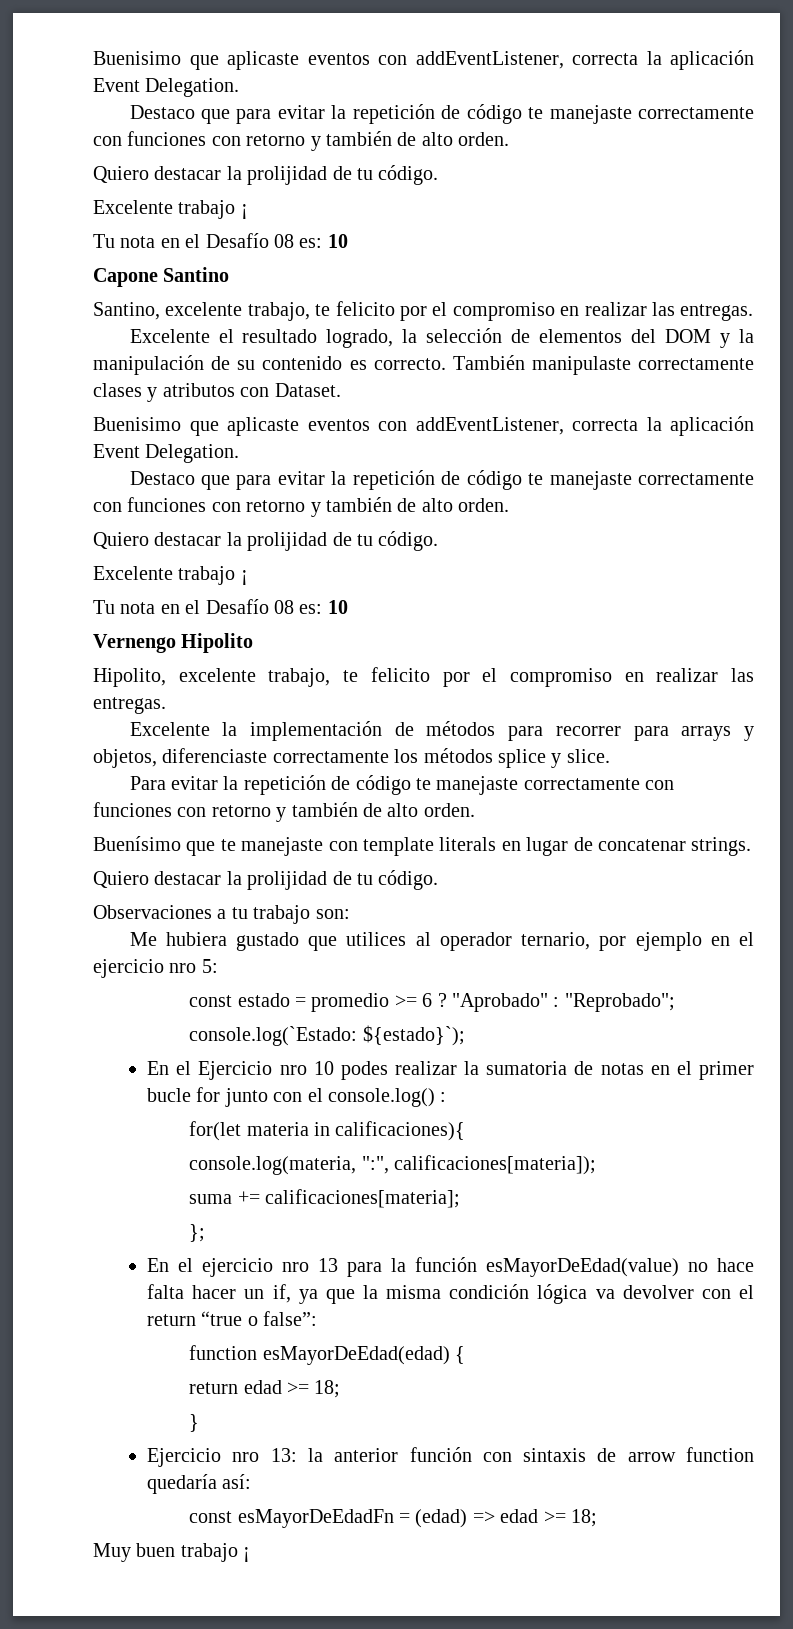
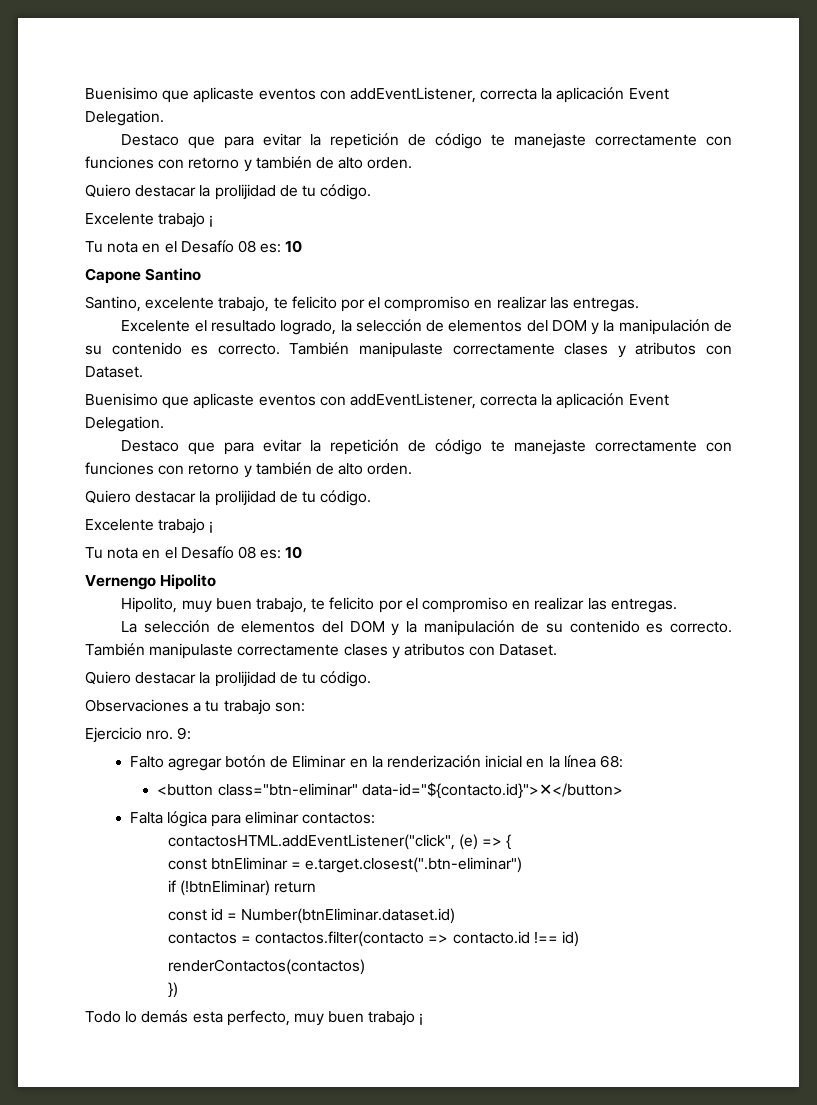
- Hipolito, excelente trabajo, te felicito por el compromiso en realizar las entregas.
+ Hipolito, muy buen trabajo, te felicito por el compromiso en realizar las entregas.
- Excelente la implementación de métodos para recorrer para arrays y objetos, diferenciaste correctamente los métodos splice y slice.
- Para evitar la repetición de código te manejaste correctamente con funciones con retorno y también de alto orden.
- Buenísimo que te manejaste con template literals en lugar de concatenar strings.
+ La selección de elementos del DOM y la manipulación de su contenido es correcto. También manipulaste correctamente clases y atributos con Dataset.
- Me hubiera gustado que utilices al operador ternario, por ejemplo en el ejercicio nro 5:
- const estado = promedio >= 6 ? "Aprobado" : "Reprobado";
- console.log(`Estado: ${estado}`);
- En el Ejercicio nro 10 podes realizar la sumatoria de notas en el primer bucle for junto con el console.log() :
- for(let materia in calificaciones){
- console.log(materia, ":", calificaciones[materia]);
- suma += calificaciones[materia];
- };
- En el ejercicio nro 13 para la función esMayorDeEdad(value) no hace falta hacer un if, ya que la misma condición lógica va devolver con el return “true o false”:
- function esMayorDeEdad(edad) {
- return edad >= 18;
- }
- Ejercicio nro 13: la anterior función con sintaxis de arrow function quedaría así:
- const esMayorDeEdadFn = (edad) => edad >= 18;
- Muy buen trabajo ¡
+ Ejercicio nro. 9:
+ Falto agregar botón de Eliminar en la renderización inicial en la línea 68:
+ <button class="btn-eliminar" data-id="${contacto.id}">✕</button>
+ Falta lógica para eliminar contactos:
+ contactosHTML.addEventListener("click", (e) => {
+ const btnEliminar = e.target.closest(".btn-eliminar")
+ if (!btnEliminar) return
+ const id = Number(btnEliminar.dataset.id)
+ contactos = contactos.filter(contacto => contacto.id !== id)
+ renderContactos(contactos)
+ })
+ Todo lo demás esta perfecto, muy buen trabajo ¡

